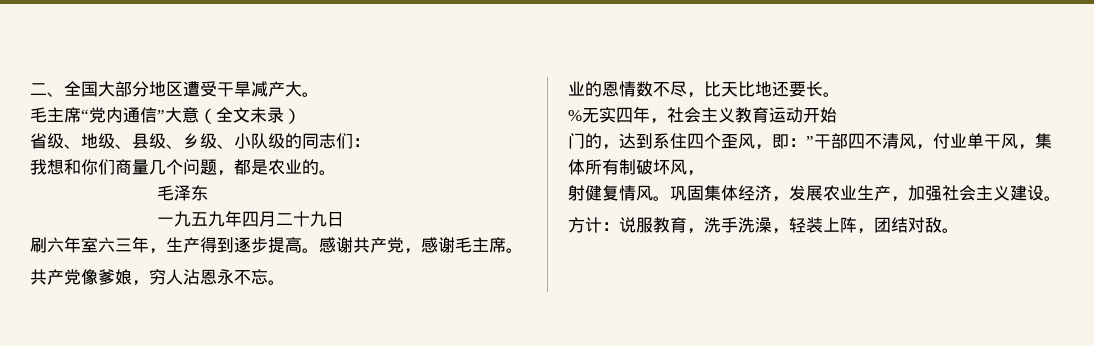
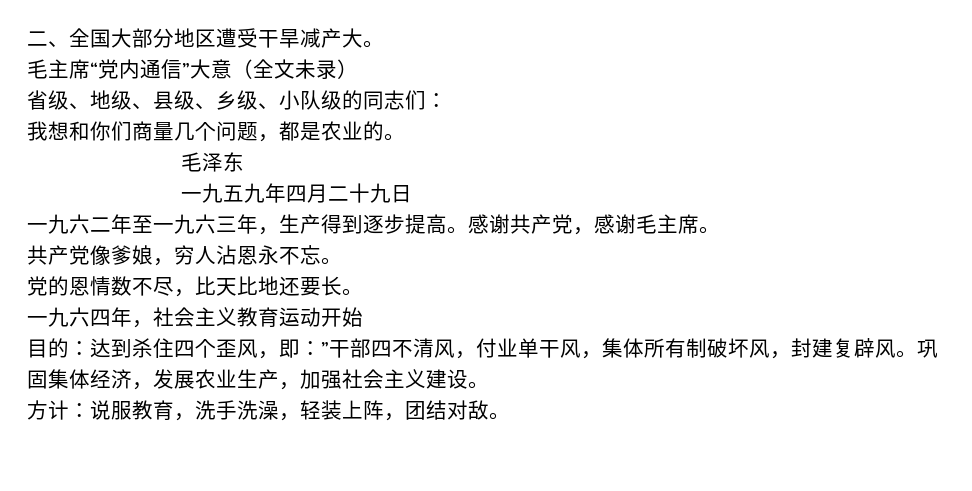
- 刷六年室六三年，生产得到逐步提高。
+ 一九六二年至一九六三年，生产得到逐步提高。
- 业的恩情数不尽，比天比地还要长。
+ 党的恩情数不尽，比天比地还要长。
- %无实四年，社会主义教育运动开始
+ 一九六四年，社会主义教育运动开始
- 门的，达到系住四个歪风，即：”干部四不清风，付业单干风，集体所有制破坏风，
- 射健复情风。
+ 目的：达到杀住四个歪风，即：”干部四不清风，付业单干风，集体所有制破坏风，封建复辟风。

